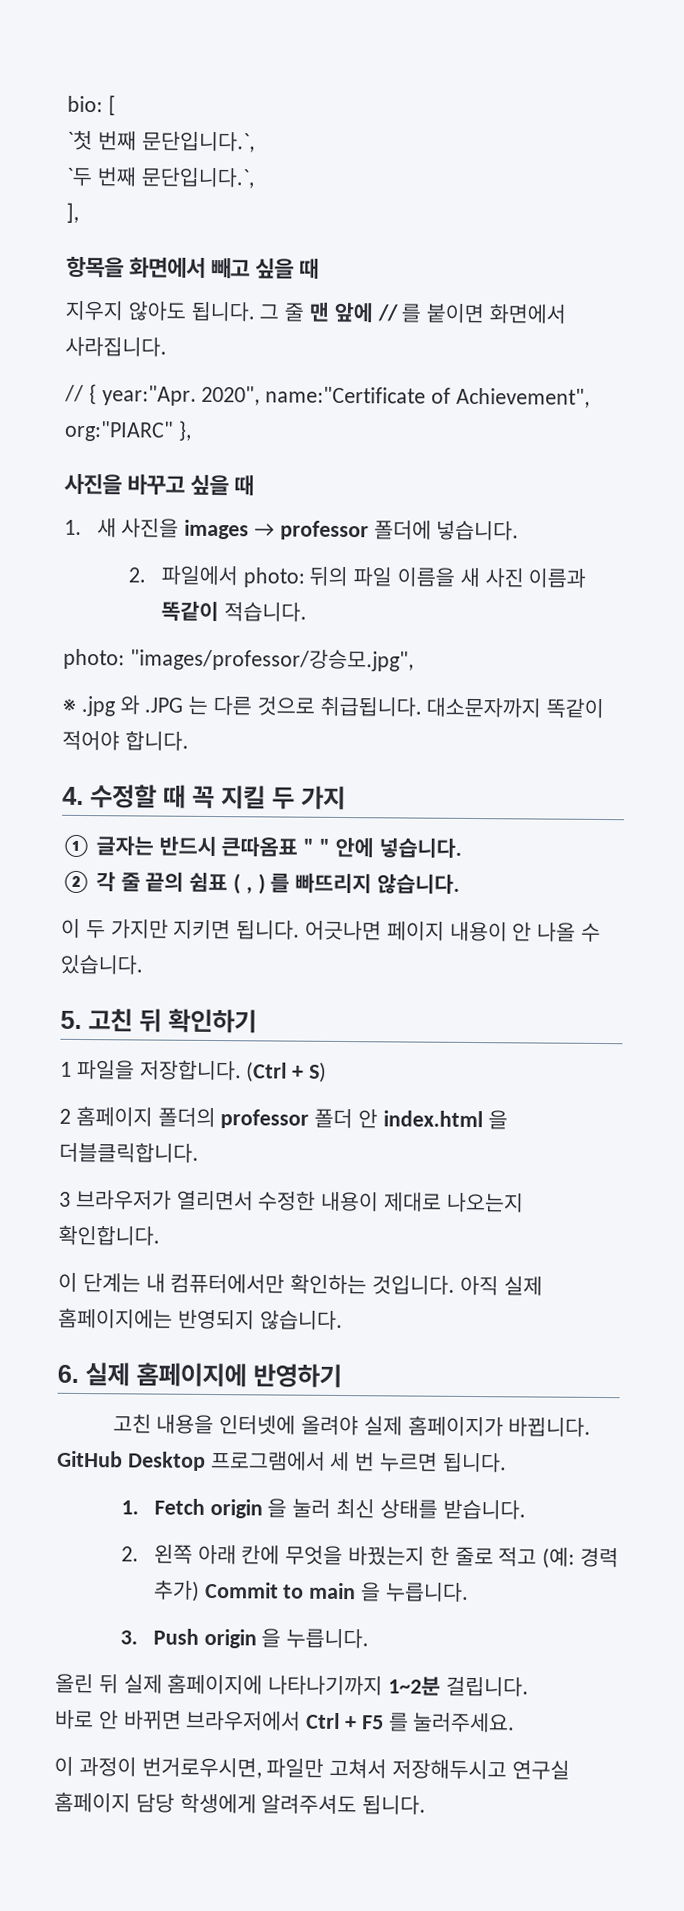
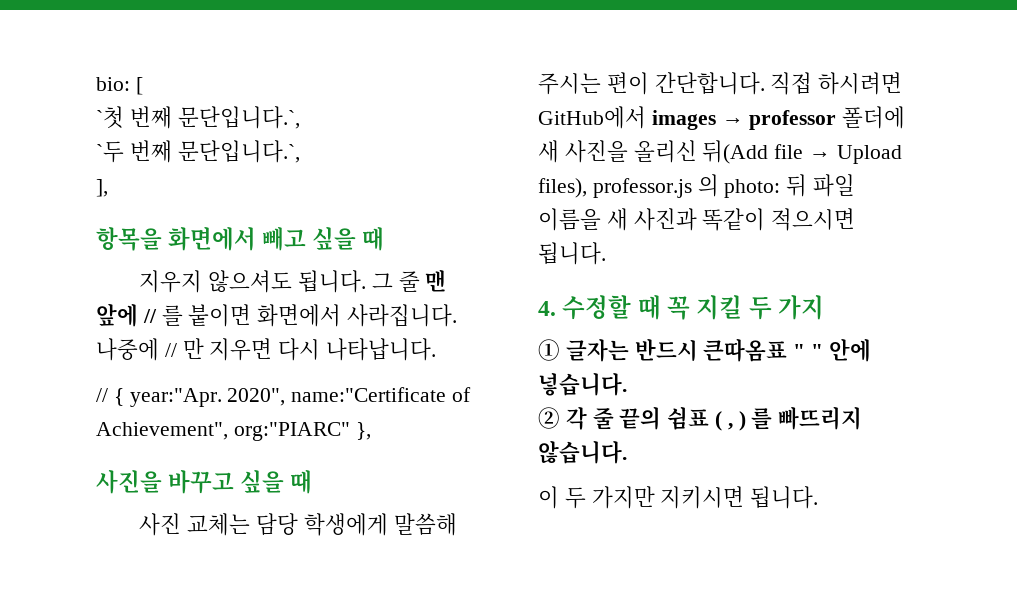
- 지우지 않아도 됩니다.
+ 지우지 않으셔도 됩니다.
+ 나중에 // 만 지우면 다시 나타납니다.
- 1. 새 사진을 images → professor 폴더에 넣습니다.
- 2. 파일에서 photo: 뒤의 파일 이름을 새 사진 이름과 똑같이 적습니다.
- photo: "images/professor/강승모.jpg",
- ※ .jpg 와 .JPG 는 다른 것으로 취급됩니다. 대소문자까지 똑같이 적어야 합니다.
+ 사진 교체는 담당 학생에게 말씀해 주시는 편이 간단합니다. 직접 하시려면 GitHub에서 images → professor 폴더에 새 사진을 올리신 뒤(Add file → Upload files), professor.js 의 photo: 뒤 파일 이름을 새 사진과 똑같이 적으시면 됩니다.
- 이 두 가지만 지키면 됩니다. 어긋나면 페이지 내용이 안 나올 수 있습니다.
- 5. 고친 뒤 확인하기
- 1 파일을 저장합니다. (Ctrl + S)
- 2 홈페이지 폴더의 professor 폴더 안 index.html 을 더블클릭합니다.
- 3 브라우저가 열리면서 수정한 내용이 제대로 나오는지 확인합니다.
- 이 단계는 내 컴퓨터에서만 확인하는 것입니다. 아직 실제 홈페이지에는 반영되지 않습니다.
- 6. 실제 홈페이지에 반영하기
- 고친 내용을 인터넷에 올려야 실제 홈페이지가 바뀝니다. GitHub Desktop 프로그램에서 세 번 누르면 됩니다.
- 1. Fetch origin 을 눌러 최신 상태를 받습니다.
- 2. 왼쪽 아래 칸에 무엇을 바꿨는지 한 줄로 적고 (예: 경력 추가) Commit to main 을 누릅니다.
- 3. Push origin 을 누릅니다.
- 올린 뒤 실제 홈페이지에 나타나기까지 1~2분 걸립니다.
- 바로 안 바뀌면 브라우저에서 Ctrl + F5 를 눌러주세요.
- 이 과정이 번거로우시면, 파일만 고쳐서 저장해두시고 연구실 홈페이지 담당 학생에게 알려주셔도 됩니다.
+ 이 두 가지만 지키시면 됩니다.

